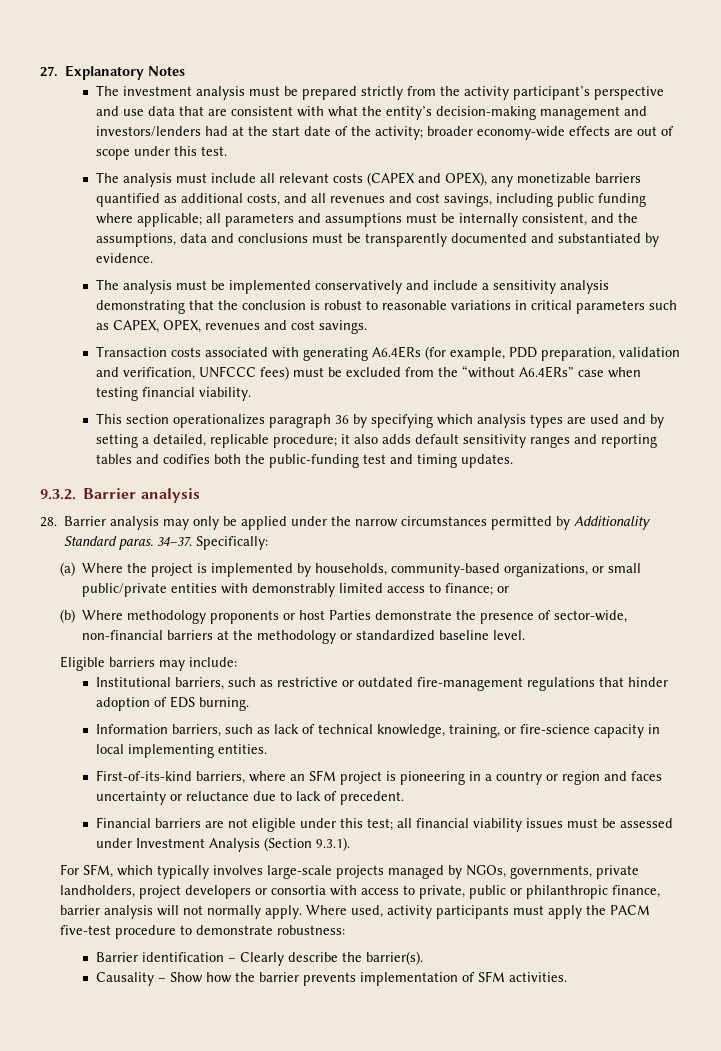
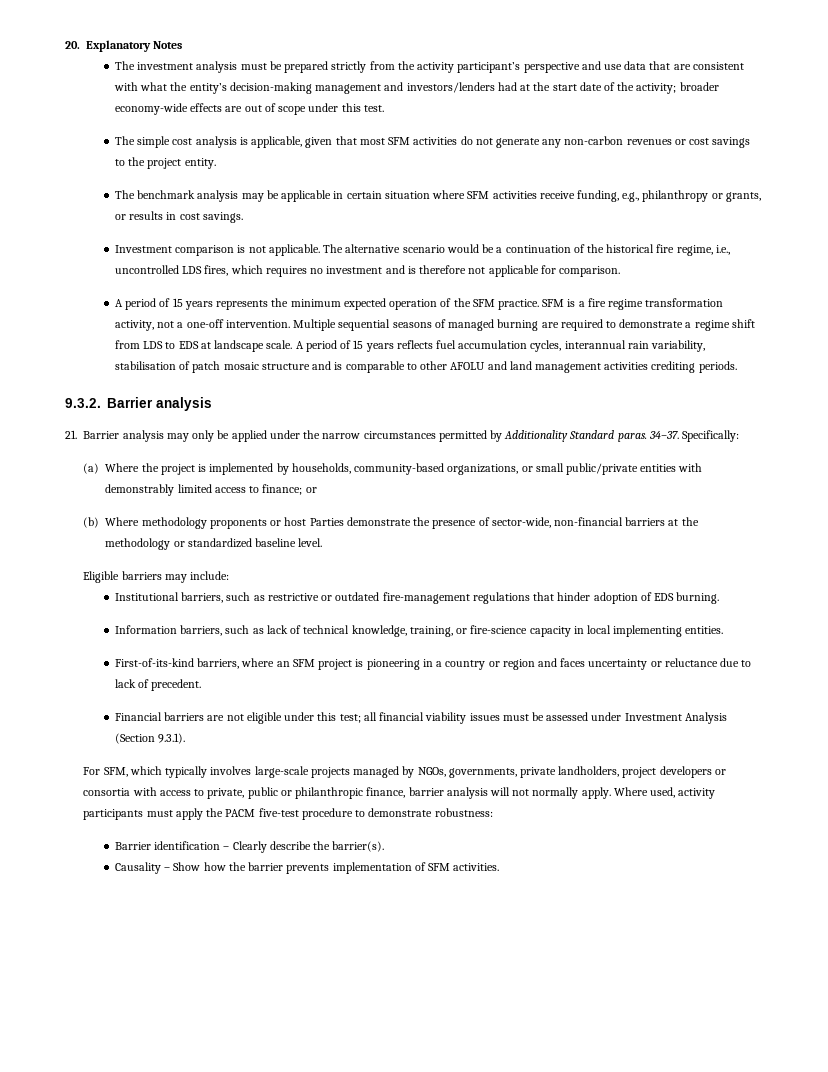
- 27. Explanatory Notes
+ 20. Explanatory Notes
- The analysis must include all relevant costs (CAPEX and OPEX), any monetizable barriers quantified as additional costs, and all revenues and cost savings, including public funding where applicable; all parameters and assumptions must be internally consistent, and the assumptions, data and conclusions must be transparently documented and substantiated by evidence.
- The analysis must be implemented conservatively and include a sensitivity analysis demonstrating that the conclusion is robust to reasonable variations in critical parameters such as CAPEX, OPEX, revenues and cost savings.
- Transaction costs associated with generating A6.4ERs (for example, PDD preparation, validation and verification, UNFCCC fees) must be excluded from the “without A6.4ERs” case when testing financial viability.
- This section operationalizes paragraph 36 by specifying which analysis types are used and by setting a detailed, replicable procedure; it also adds default sensitivity ranges and reporting tables and codifies both the public-funding test and timing updates.
+ The simple cost analysis is applicable, given that most SFM activities do not generate any non-carbon revenues or cost savings to the project entity.
+ The benchmark analysis may be applicable in certain situation where SFM activities receive funding, e.g., philanthropy or grants, or results in cost savings.
+ Investment comparison is not applicable. The alternative scenario would be a continuation of the historical fire regime, i.e., uncontrolled LDS fires, which requires no investment and is therefore not applicable for comparison.
+ A period of 15 years represents the minimum expected operation of the SFM practice. SFM is a fire regime transformation activity, not a one-off intervention. Multiple sequential seasons of managed burning are required to demonstrate a regime shift from LDS to EDS at landscape scale. A period of 15 years reflects fuel accumulation cycles, interannual rain variability, stabilisation of patch mosaic structure and is comparable to other AFOLU and land management activities crediting periods.
- 28. Barrier analysis may only be applied under the narrow circumstances permitted by Additionality Standard paras. 34–37.
+ 21. Barrier analysis may only be applied under the narrow circumstances permitted by Additionality Standard paras. 34–37.

